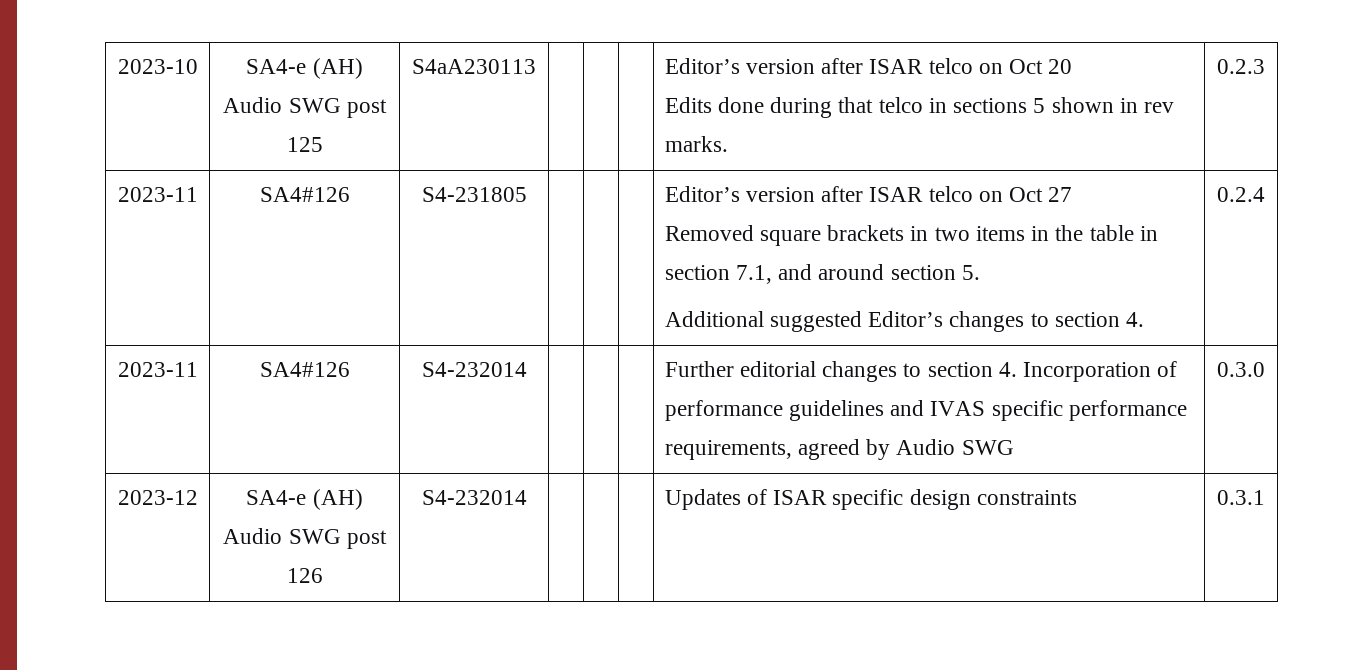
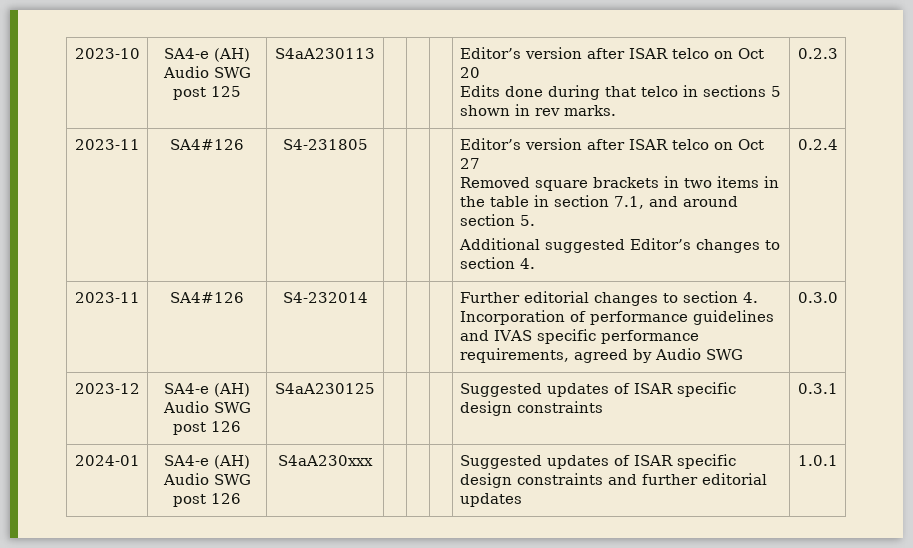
- 2023-12 | SA4-e (AH) Audio SWG post 126 | S4-232014 | | | | Updates of ISAR specific design constraints | 0.3.1
+ 2023-12 | SA4-e (AH) Audio SWG post 126 | S4aA230125 | | | | Suggested updates of ISAR specific design constraints | 0.3.1
+ 2024-01 | SA4-e (AH) Audio SWG post 126 | S4aA230xxx | | | | Suggested updates of ISAR specific design constraints and further editorial updates | 1.0.1

